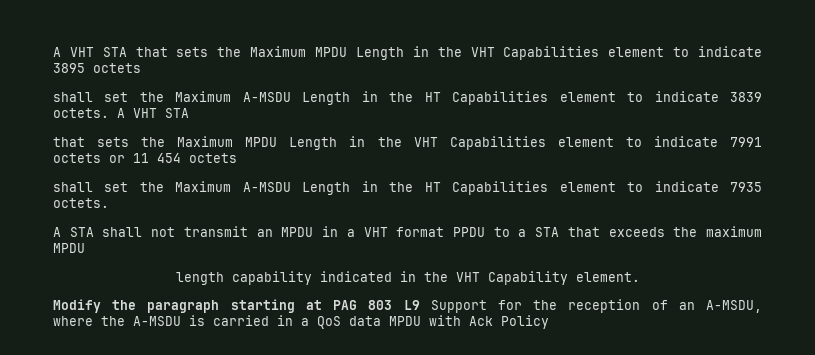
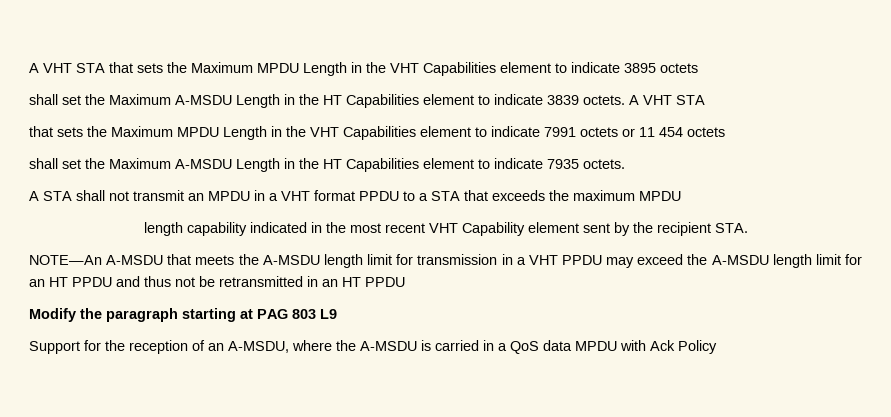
- length capability indicated in the VHT Capability element.
+ length capability indicated in the most recent VHT Capability element sent by the recipient STA.
+ NOTE—An A-MSDU that meets the A-MSDU length limit for transmission in a VHT PPDU may exceed the A-MSDU length limit for an HT PPDU and thus not be retransmitted in an HT PPDU
- Modify the paragraph starting at PAG 803 L9 Support for the reception of an A-MSDU, where the A-MSDU is carried in a QoS data MPDU with Ack Policy
+ Modify the paragraph starting at PAG 803 L9
+ Support for the reception of an A-MSDU, where the A-MSDU is carried in a QoS data MPDU with Ack Policy

